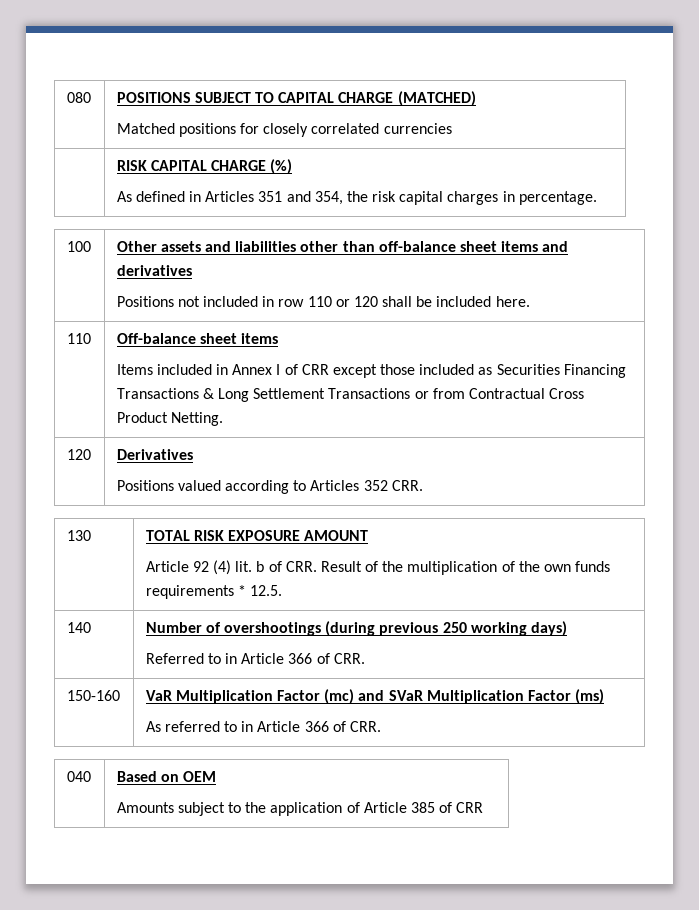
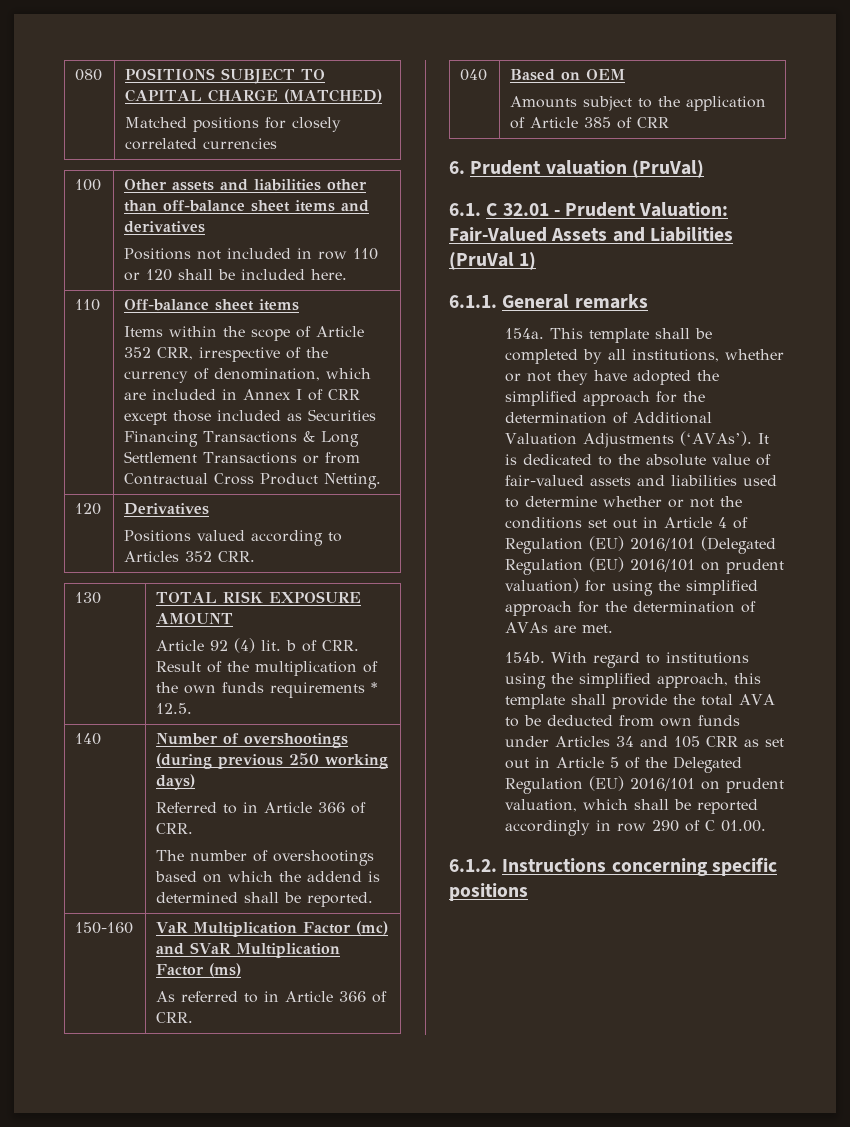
- | RISK CAPITAL CHARGE (%)
- As defined in Articles 351 and 354, the risk capital charges in percentage.
- Items included in Annex I of CRR except those included as Securities Financing Transactions & Long Settlement Transactions or from Contractual Cross Product Netting.
+ Items within the scope of Article 352 CRR, irrespective of the currency of denomination, which are included in Annex I of CRR except those included as Securities Financing Transactions & Long Settlement Transactions or from Contractual Cross Product Netting.
  140 | Number of overshootings (during previous 250 working days)
  Referred to in Article 366 of CRR.
+ The number of overshootings based on which the addend is determined shall be reported.
+ 6. Prudent valuation (PruVal)
+ 6.1. C 32.01 - Prudent Valuation: Fair-Valued Assets and Liabilities (PruVal 1)
+ 6.1.1. General remarks
+ 154a. This template shall be completed by all institutions, whether or not they have adopted the simplified approach for the determination of Additional Valuation Adjustments (‘AVAs’). It is dedicated to the absolute value of fair-valued assets and liabilities used to determine whether or not the conditions set out in Article 4 of Regulation (EU) 2016/101 (Delegated Regulation (EU) 2016/101 on prudent valuation) for using the simplified approach for the determination of AVAs are met.
+ 154b. With regard to institutions using the simplified approach, this template shall provide the total AVA to be deducted from own funds under Articles 34 and 105 CRR as set out in Article 5 of the Delegated Regulation (EU) 2016/101 on prudent valuation, which shall be reported accordingly in row 290 of C 01.00.
+ 6.1.2. Instructions concerning specific positions

